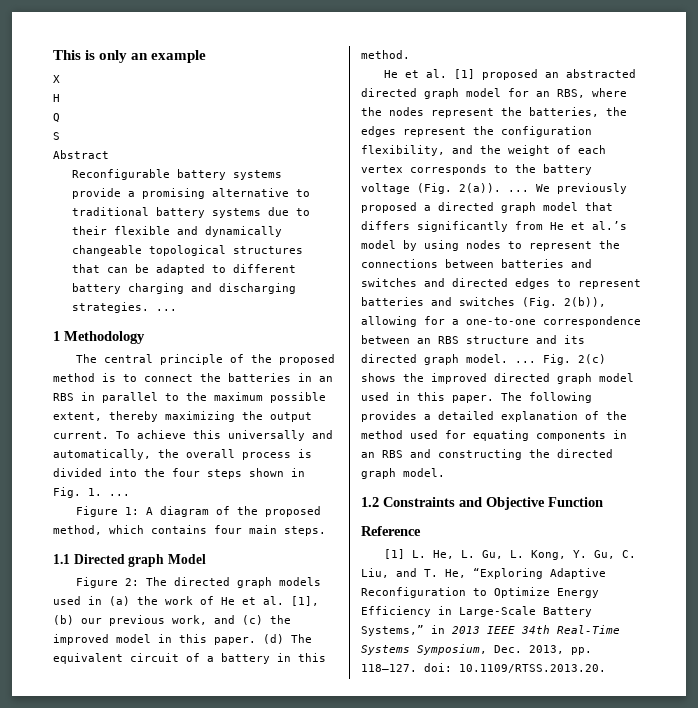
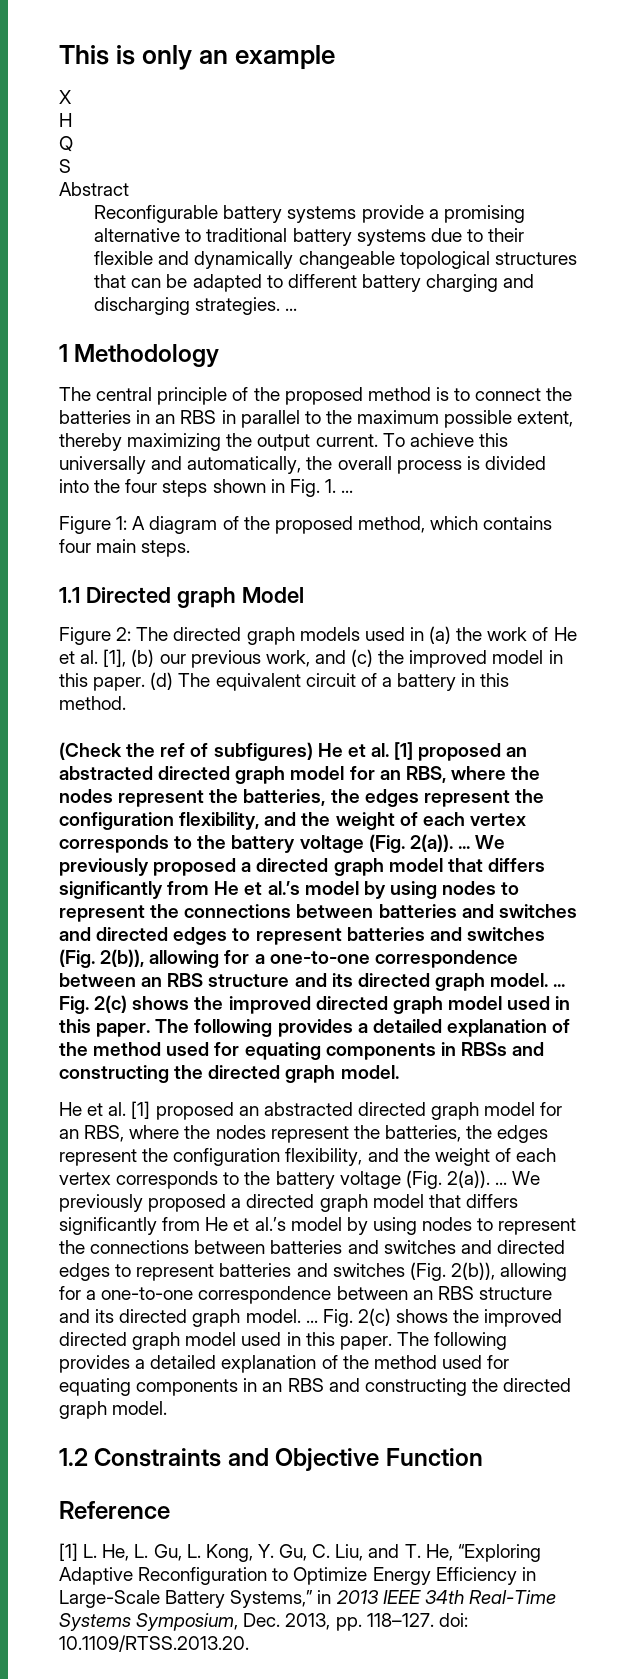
+ (Check the ref of subfigures) He et al. [1] proposed an abstracted directed graph model for an RBS, where the nodes represent the batteries, the edges represent the configuration flexibility, and the weight of each vertex corresponds to the battery voltage (Fig. 2(a)). ... We previously proposed a directed graph model that differs significantly from He et al.’s model by using nodes to represent the connections between batteries and switches and directed edges to represent batteries and switches (Fig. 2(b)), allowing for a one-to-one correspondence between an RBS structure and its directed graph model. ... Fig. 2(c) shows the improved directed graph model used in this paper. The following provides a detailed explanation of the method used for equating components in RBSs and constructing the directed graph model.

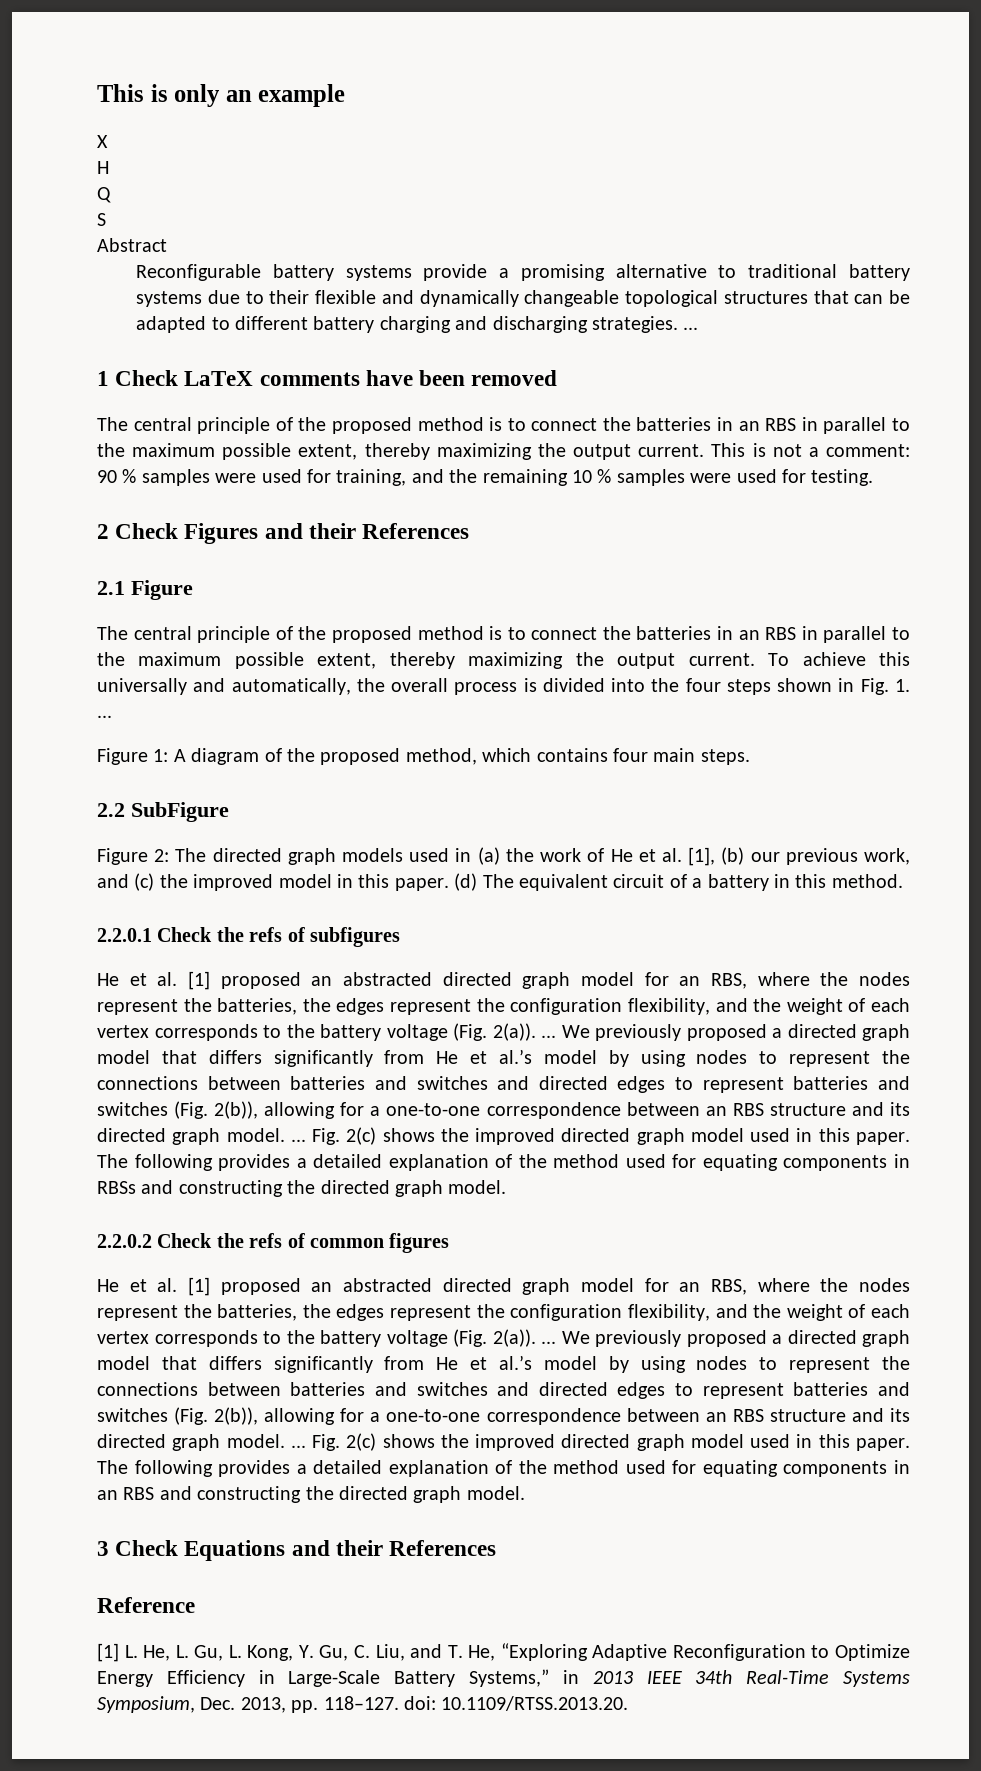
- 1 Methodology
+ 1 Check LaTeX comments have been removed
+ The central principle of the proposed method is to connect the batteries in an RBS in parallel to the maximum possible extent, thereby maximizing the output current. This is not a comment: 90 % samples were used for training, and the remaining 10 % samples were used for testing.
+ 2 Check Figures and their References
+ 2.1 Figure
- 1.1 Directed graph Model
+ 2.2 SubFigure
- (Check the ref of subfigures) He et al. [1] proposed an abstracted directed graph model for an RBS, where the nodes represent the batteries, the edges represent the configuration flexibility, and the weight of each vertex corresponds to the battery voltage (Fig. 2(a)). ...
+ 2.2.0.1 Check the refs of subfigures
+ He et al. [1] proposed an abstracted directed graph model for an RBS, where the nodes represent the batteries, the edges represent the configuration flexibility, and the weight of each vertex corresponds to the battery voltage (Fig. 2(a)). ...
+ 2.2.0.2 Check the refs of common figures
- 1.2 Constraints and Objective Function
+ 3 Check Equations and their References

